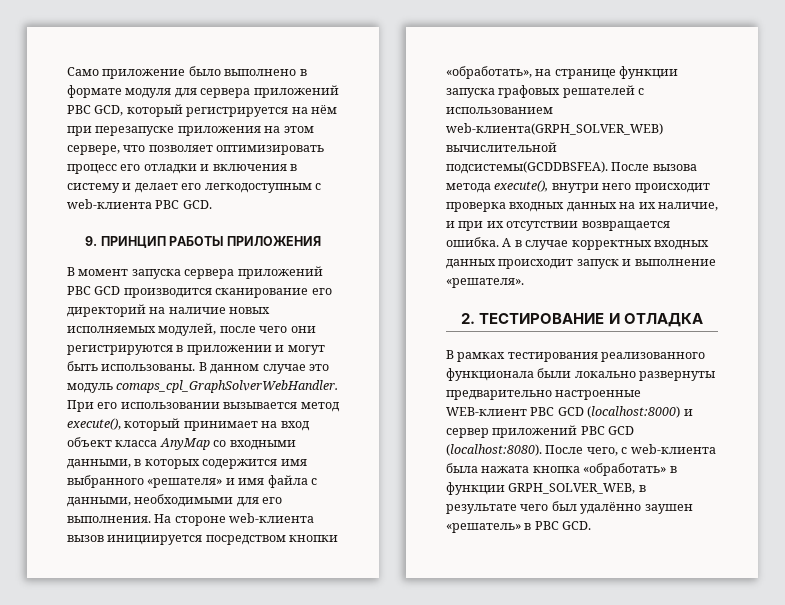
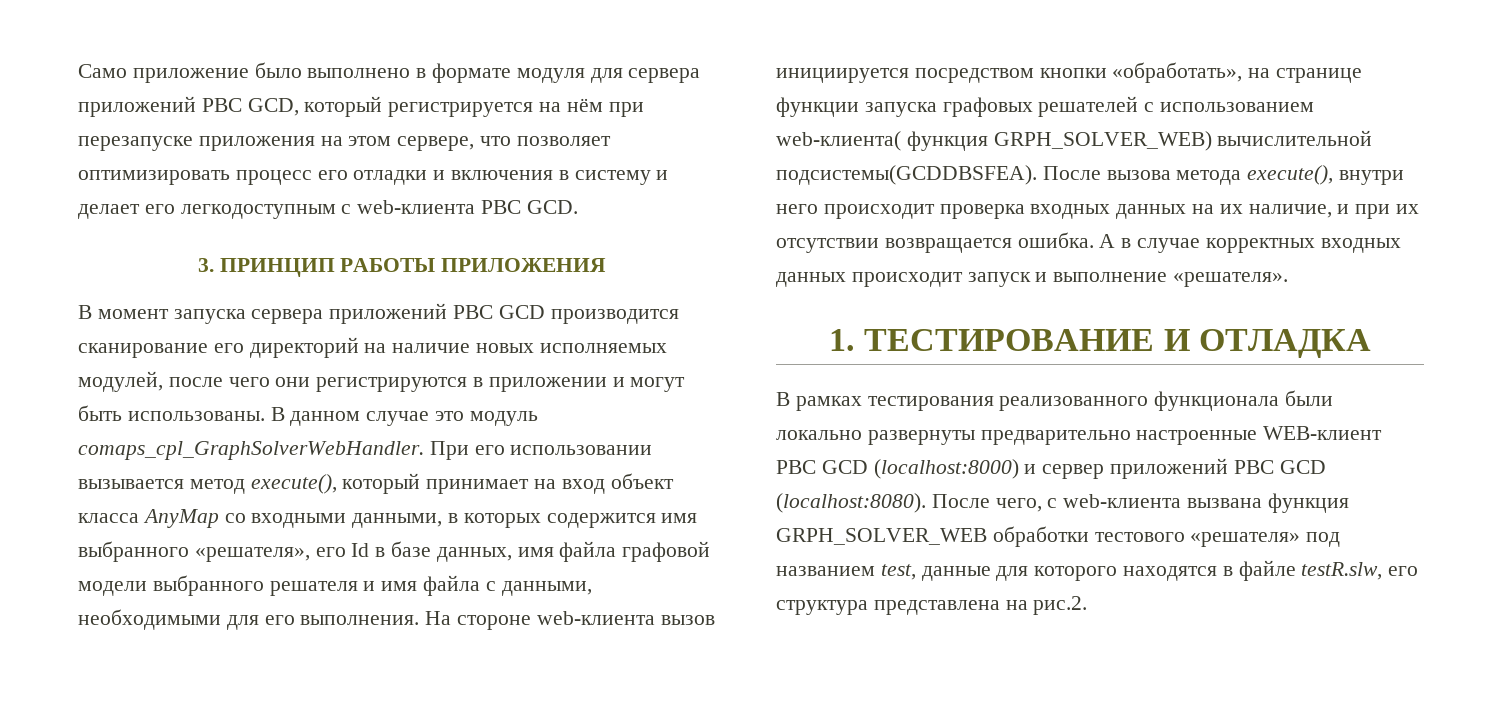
- 9. ПРИНЦИП РАБОТЫ ПРИЛОЖЕНИЯ
+ 3. ПРИНЦИП РАБОТЫ ПРИЛОЖЕНИЯ
- При его использовании вызывается метод execute(), который принимает на вход объект класса AnyMap со входными данными, в которых содержится имя выбранного «решателя» и имя файла с данными, необходимыми для его выполнения.
+ При его использовании вызывается метод execute(), который принимает на вход объект класса AnyMap со входными данными, в которых содержится имя выбранного «решателя», его Id в базе данных, имя файла графовой модели выбранного решателя и имя файла с данными, необходимыми для его выполнения.
- На стороне web-клиента вызов инициируется посредством кнопки «обработать», на странице функции запуска графовых решателей с использованием web-клиента(GRPH_SOLVER_WEB) вычислительной подсистемы(GCDDBSFEA).
+ На стороне web-клиента вызов инициируется посредством кнопки «обработать», на странице функции запуска графовых решателей с использованием web-клиента( функция GRPH_SOLVER_WEB) вычислительной подсистемы(GCDDBSFEA).
- 2. ТЕСТИРОВАНИЕ И ОТЛАДКА
+ 1. ТЕСТИРОВАНИЕ И ОТЛАДКА
- После чего, с web-клиента была нажата кнопка «обработать» в функции GRPH_SOLVER_WEB, в результате чего был удалённо заушен «решатель» в РВС GCD.
+ После чего, с web-клиента вызвана функция GRPH_SOLVER_WEB обработки тестового «решателя» под названием test, данные для которого находятся в файле testR.slw, его структура представлена на рис.2.

